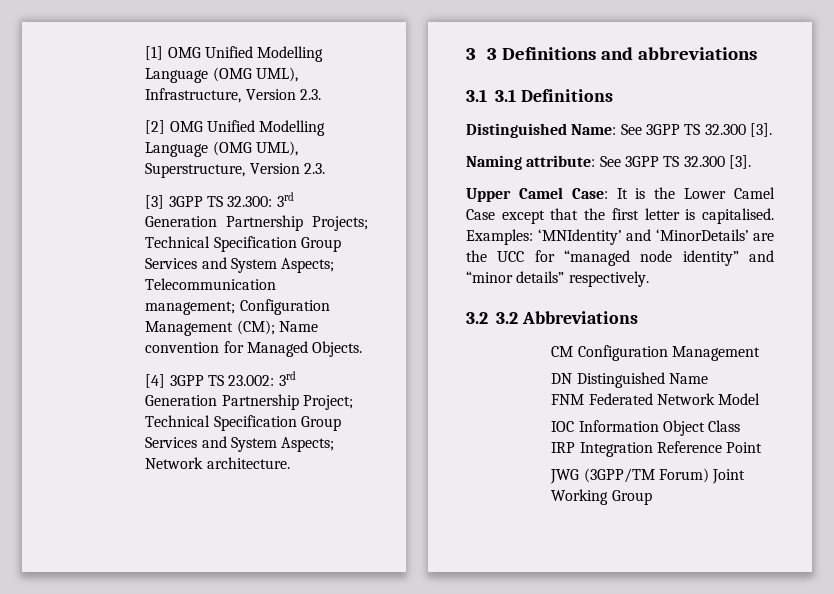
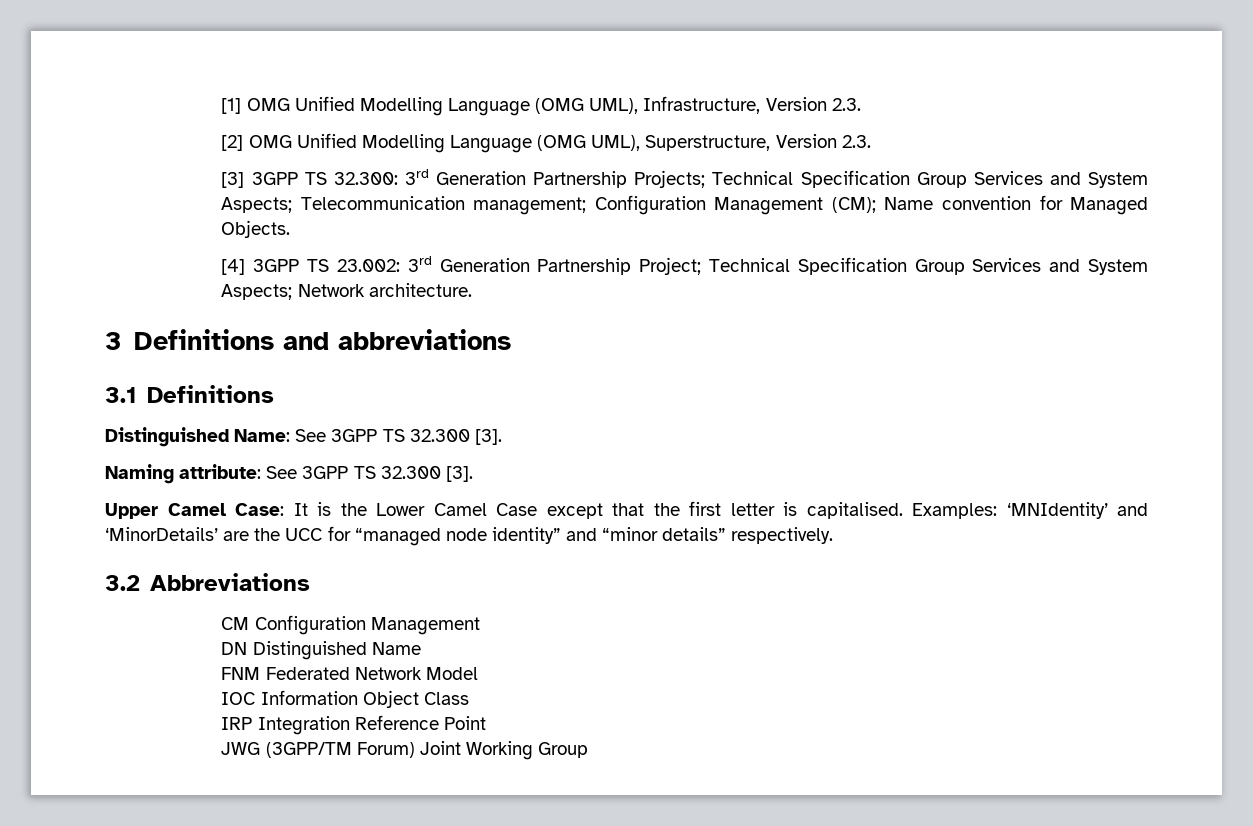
- 3 3 Definitions and abbreviations
+ 3 Definitions and abbreviations
- 3.1 3.1 Definitions
+ 3.1 Definitions
- 3.2 3.2 Abbreviations
+ 3.2 Abbreviations

